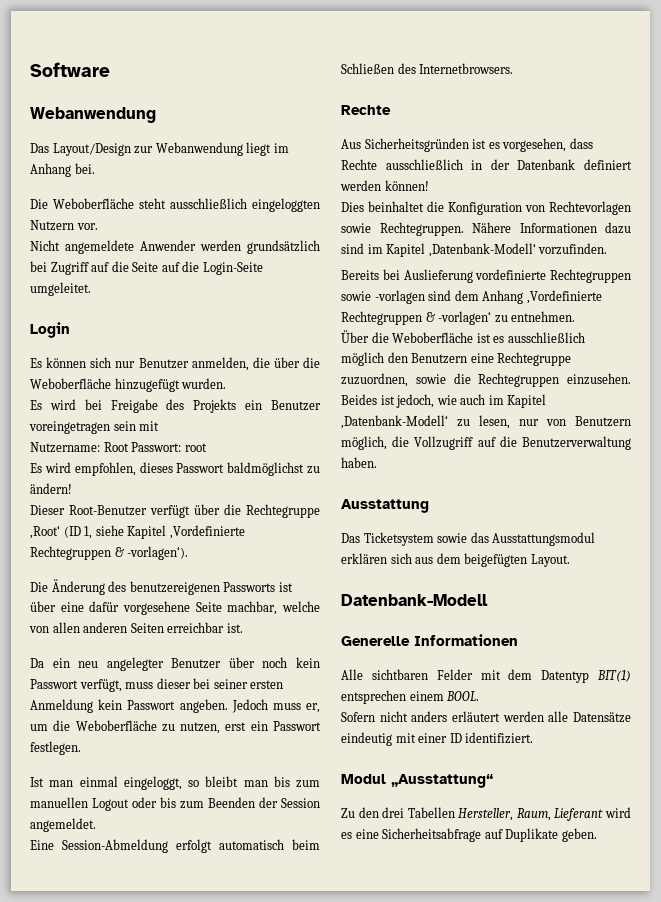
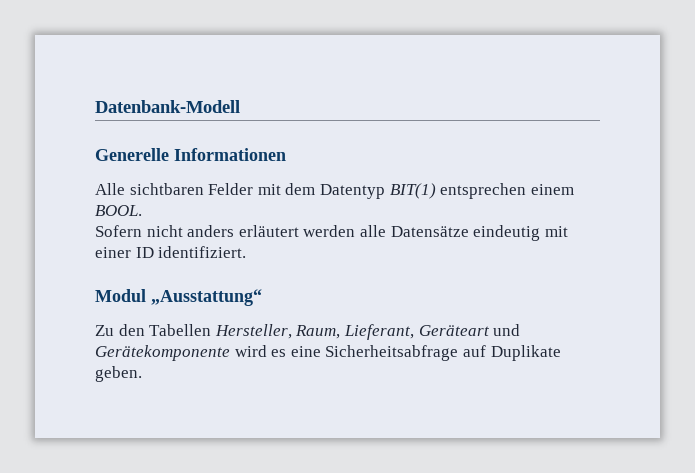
- Software
- Webanwendung
- Das Layout/Design zur Webanwendung liegt im Anhang bei.
- Die Weboberfläche steht ausschließlich eingeloggten Nutzern vor.
- Nicht angemeldete Anwender werden grundsätzlich bei Zugriff auf die Seite auf die Login-Seite umgeleitet.
- Login
- Es können sich nur Benutzer anmelden, die über die Weboberfläche hinzugefügt wurden.
- Es wird bei Freigabe des Projekts ein Benutzer voreingetragen sein mit
- Nutzername: Root Passwort: root
- Es wird empfohlen, dieses Passwort baldmöglichst zu ändern!
- Dieser Root-Benutzer verfügt über die Rechtegruppe ‚Root‘ (ID 1, siehe Kapitel ‚Vordefinierte Rechtegruppen & -vorlagen‘).
- Die Änderung des benutzereigenen Passworts ist über eine dafür vorgesehene Seite machbar, welche von allen anderen Seiten erreichbar ist.
- Da ein neu angelegter Benutzer über noch kein Passwort verfügt, muss dieser bei seiner ersten Anmeldung kein Passwort angeben. Jedoch muss er, um die Weboberfläche zu nutzen, erst ein Passwort festlegen.
- Ist man einmal eingeloggt, so bleibt man bis zum manuellen Logout oder bis zum Beenden der Session angemeldet.
- Eine Session-Abmeldung erfolgt automatisch beim Schließen des Internetbrowsers.
- Rechte
- Aus Sicherheitsgründen ist es vorgesehen, dass Rechte ausschließlich in der Datenbank definiert werden können!
- Dies beinhaltet die Konfiguration von Rechtevorlagen sowie Rechtegruppen. Nähere Informationen dazu sind im Kapitel ‚Datenbank-Modell‘ vorzufinden.
- Bereits bei Auslieferung vordefinierte Rechtegruppen sowie -vorlagen sind dem Anhang ‚Vordefinierte Rechtegruppen & -vorlagen‘ zu entnehmen.
- Über die Weboberfläche ist es ausschließlich möglich den Benutzern eine Rechtegruppe zuzuordnen, sowie die Rechtegruppen einzusehen. Beides ist jedoch, wie auch im Kapitel ‚Datenbank-Modell‘ zu lesen, nur von Benutzern möglich, die Vollzugriff auf die Benutzerverwaltung haben.
- Ausstattung
- Das Ticketsystem sowie das Ausstattungsmodul erklären sich aus dem beigefügten Layout.
- Zu den drei Tabellen Hersteller, Raum, Lieferant wird es eine Sicherheitsabfrage auf Duplikate geben.
+ Zu den Tabellen Hersteller, Raum, Lieferant, Geräteart und Gerätekomponente wird es eine Sicherheitsabfrage auf Duplikate geben.

